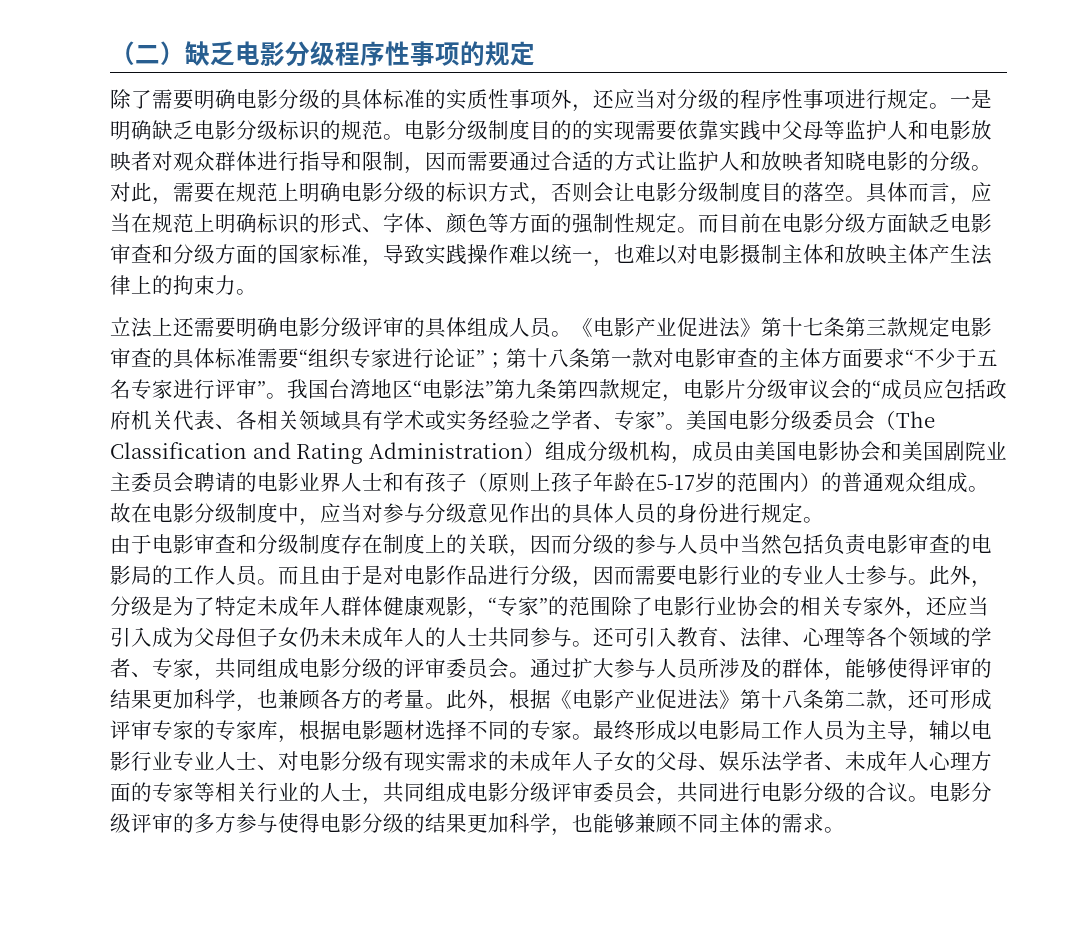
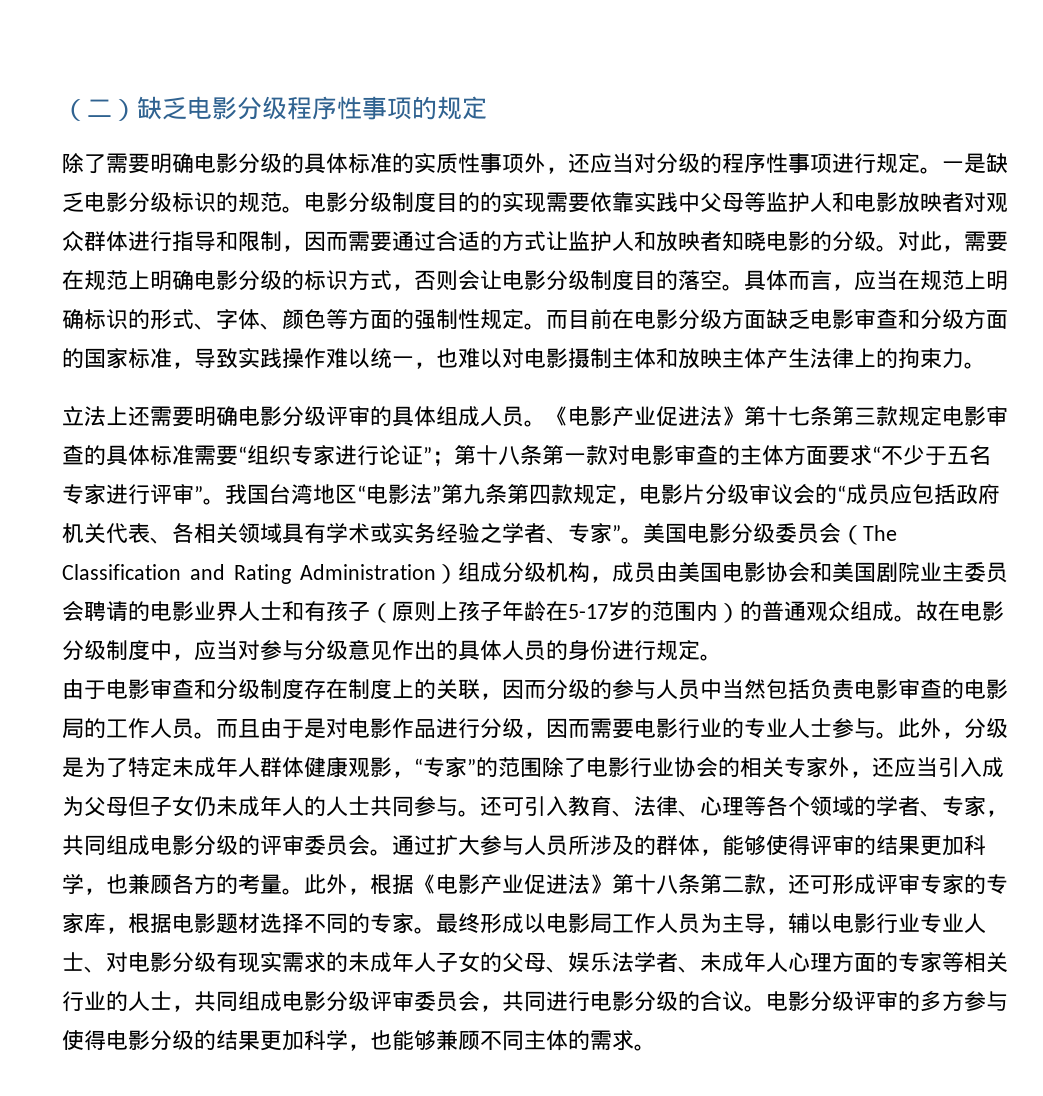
- 一是明确缺乏电影分级标识的规范。
+ 一是缺乏电影分级标识的规范。
- 此外，分级是为了特定未成年人群体健康观影，“专家”的范围除了电影行业协会的相关专家外，还应当引入成为父母但子女仍未未成年人的人士共同参与。
+ 此外，分级是为了特定未成年人群体健康观影，“专家”的范围除了电影行业协会的相关专家外，还应当引入成为父母但子女仍未成年人的人士共同参与。

